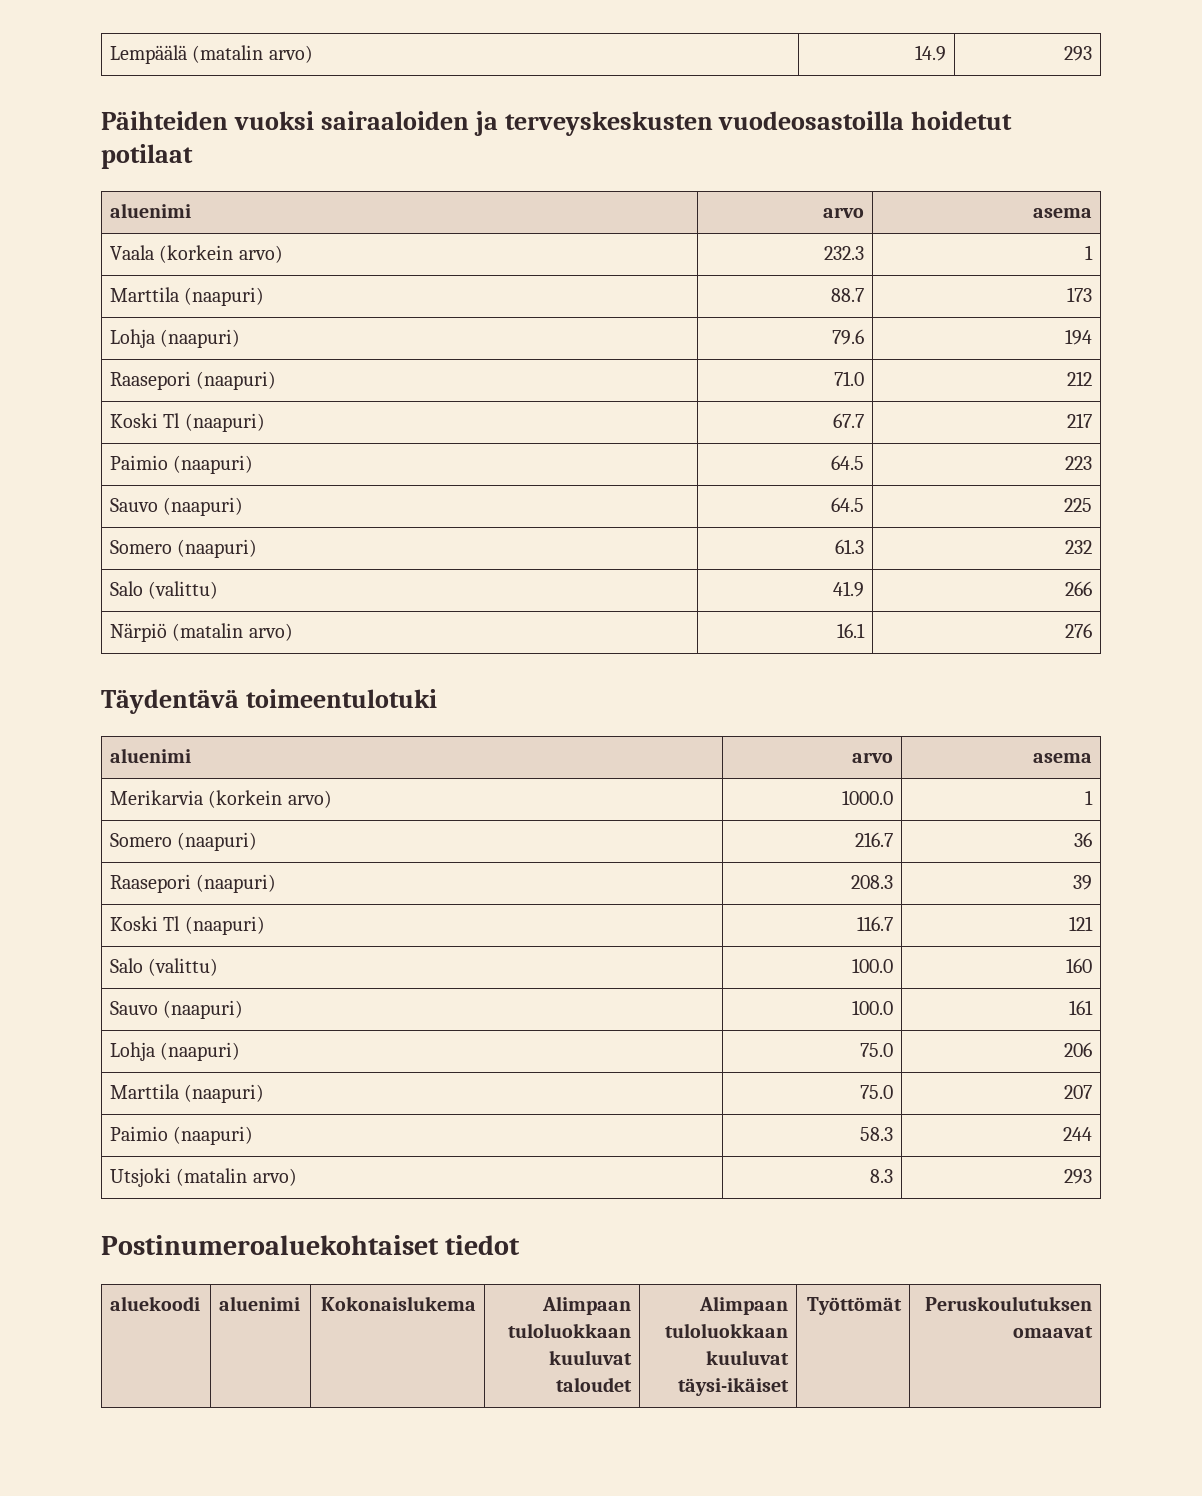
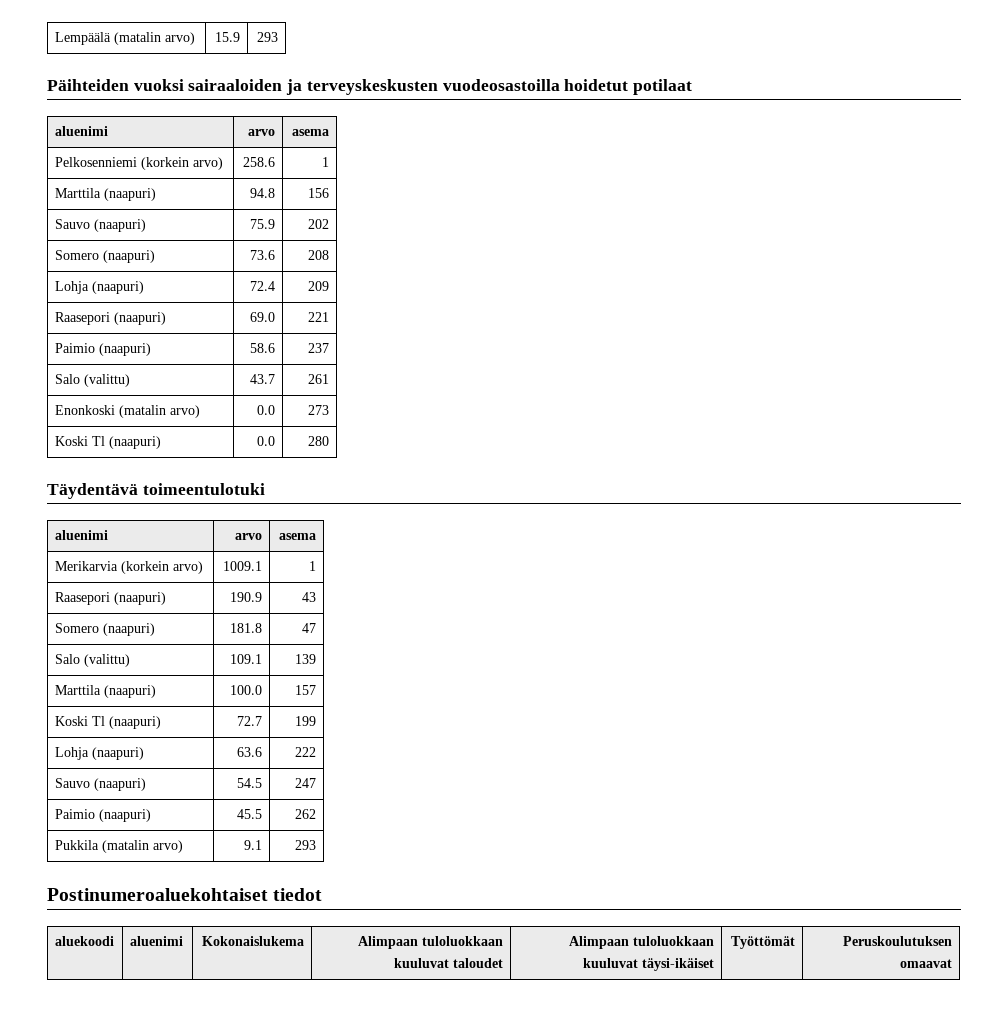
- Lempäälä (matalin arvo) | 14.9 | 293
+ Lempäälä (matalin arvo) | 15.9 | 293
- Vaala (korkein arvo) | 232.3 | 1
+ Pelkosenniemi (korkein arvo) | 258.6 | 1
- Marttila (naapuri) | 88.7 | 173
- Lohja (naapuri) | 79.6 | 194
- Raasepori (naapuri) | 71.0 | 212
- Koski Tl (naapuri) | 67.7 | 217
- Paimio (naapuri) | 64.5 | 223
- Sauvo (naapuri) | 64.5 | 225
- Somero (naapuri) | 61.3 | 232
- Salo (valittu) | 41.9 | 266
- Närpiö (matalin arvo) | 16.1 | 276
+ Marttila (naapuri) | 94.8 | 156
+ Sauvo (naapuri) | 75.9 | 202
+ Somero (naapuri) | 73.6 | 208
+ Lohja (naapuri) | 72.4 | 209
+ Raasepori (naapuri) | 69.0 | 221
+ Paimio (naapuri) | 58.6 | 237
+ Salo (valittu) | 43.7 | 261
+ Enonkoski (matalin arvo) | 0.0 | 273
+ Koski Tl (naapuri) | 0.0 | 280
- Merikarvia (korkein arvo) | 1000.0 | 1
- Somero (naapuri) | 216.7 | 36
- Raasepori (naapuri) | 208.3 | 39
- Koski Tl (naapuri) | 116.7 | 121
- Salo (valittu) | 100.0 | 160
- Sauvo (naapuri) | 100.0 | 161
- Lohja (naapuri) | 75.0 | 206
- Marttila (naapuri) | 75.0 | 207
- Paimio (naapuri) | 58.3 | 244
- Utsjoki (matalin arvo) | 8.3 | 293
+ Merikarvia (korkein arvo) | 1009.1 | 1
+ Raasepori (naapuri) | 190.9 | 43
+ Somero (naapuri) | 181.8 | 47
+ Salo (valittu) | 109.1 | 139
+ Marttila (naapuri) | 100.0 | 157
+ Koski Tl (naapuri) | 72.7 | 199
+ Lohja (naapuri) | 63.6 | 222
+ Sauvo (naapuri) | 54.5 | 247
+ Paimio (naapuri) | 45.5 | 262
+ Pukkila (matalin arvo) | 9.1 | 293

